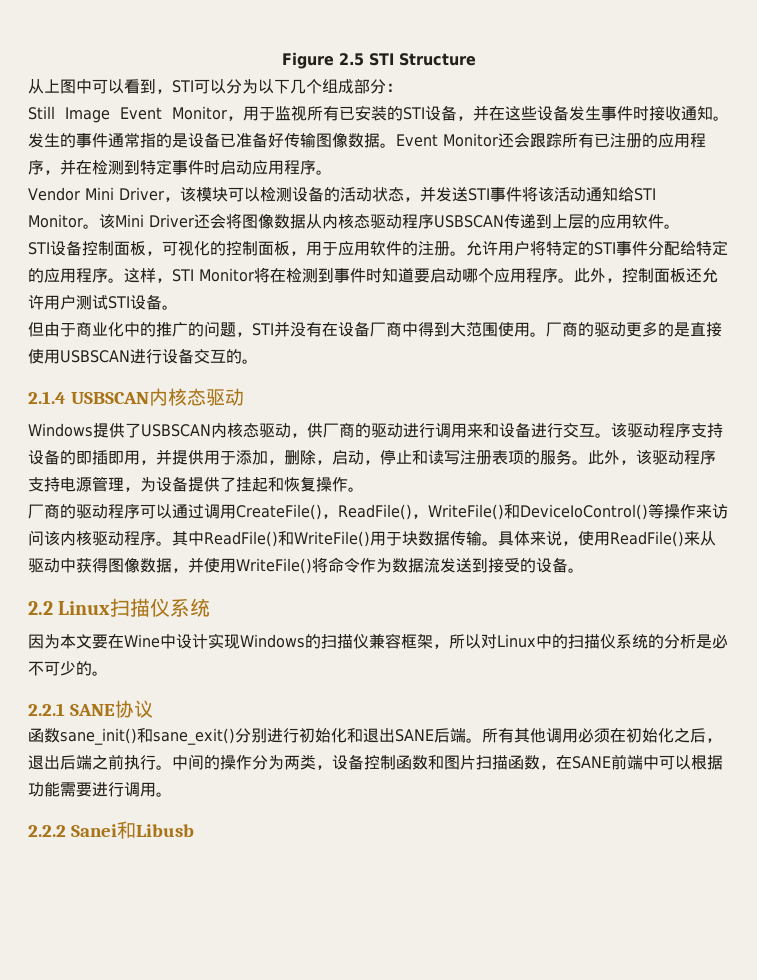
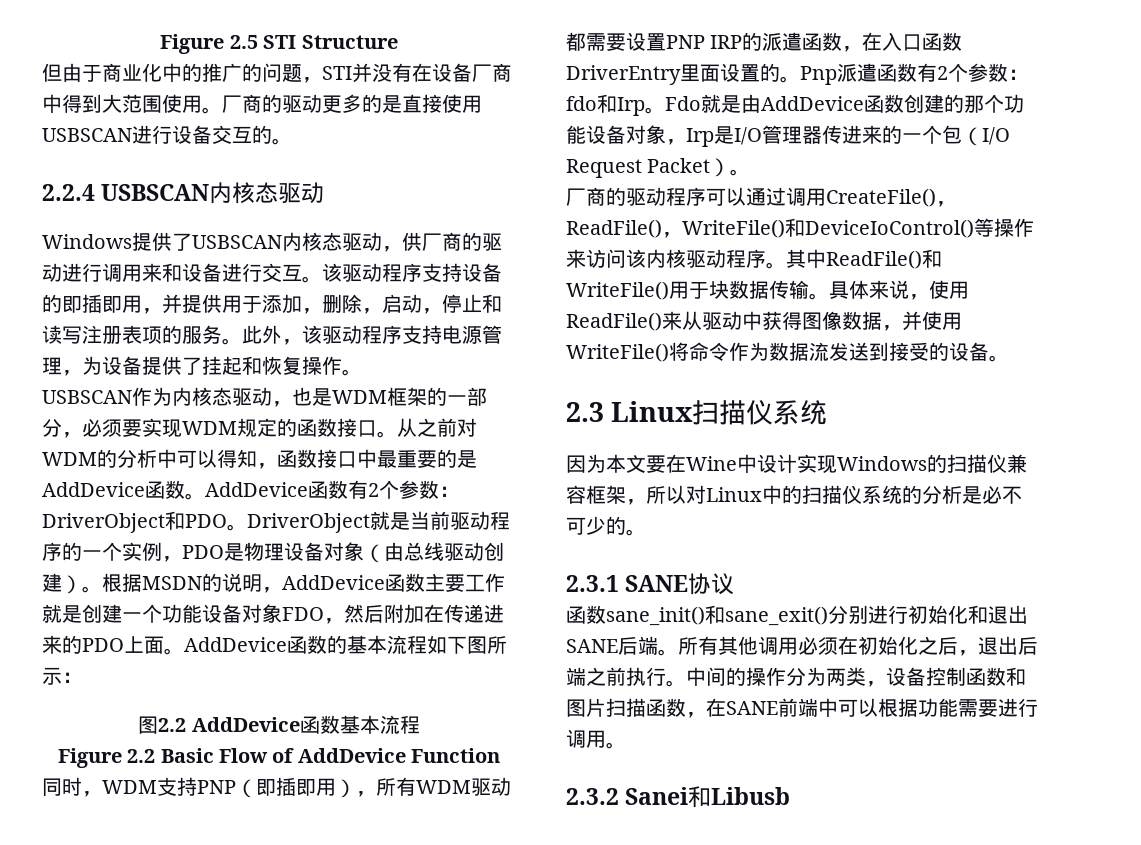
- 从上图中可以看到，STI可以分为以下几个组成部分：
- Still Image Event Monitor，用于监视所有已安装的STI设备，并在这些设备发生事件时接收通知。发生的事件通常指的是设备已准备好传输图像数据。Event Monitor还会跟踪所有已注册的应用程序，并在检测到特定事件时启动应用程序。
- Vendor Mini Driver，该模块可以检测设备的活动状态，并发送STI事件将该活动通知给STI Monitor。该Mini Driver还会将图像数据从内核态驱动程序USBSCAN传递到上层的应用软件。
- STI设备控制面板，可视化的控制面板，用于应用软件的注册。允许用户将特定的STI事件分配给特定的应用程序。这样，STI Monitor将在检测到事件时知道要启动哪个应用程序。此外，控制面板还允许用户测试STI设备。
- 2.1.4 USBSCAN内核态驱动
+ 2.2.4 USBSCAN内核态驱动
+ USBSCAN作为内核态驱动，也是WDM框架的一部分，必须要实现WDM规定的函数接口。从之前对WDM的分析中可以得知，函数接口中最重要的是AddDevice函数。AddDevice函数有2个参数：DriverObject和PDO。DriverObject就是当前驱动程序的一个实例，PDO是物理设备对象（由总线驱动创建）。根据MSDN的说明，AddDevice函数主要工作就是创建一个功能设备对象FDO，然后附加在传递进来的PDO上面。AddDevice函数的基本流程如下图所示：
+ 图2.2 AddDevice函数基本流程
+ Figure 2.2 Basic Flow of AddDevice Function
+ 同时，WDM支持PNP（即插即用），所有WDM驱动都需要设置PNP IRP的派遣函数，在入口函数DriverEntry里面设置的。Pnp派遣函数有2个参数：fdo和Irp。Fdo就是由AddDevice函数创建的那个功能设备对象，Irp是I/O管理器传进来的一个包（I/O Request Packet）。
- 2.2 Linux扫描仪系统
+ 2.3 Linux扫描仪系统
- 2.2.1 SANE协议
+ 2.3.1 SANE协议
- 2.2.2 Sanei和Libusb
+ 2.3.2 Sanei和Libusb

